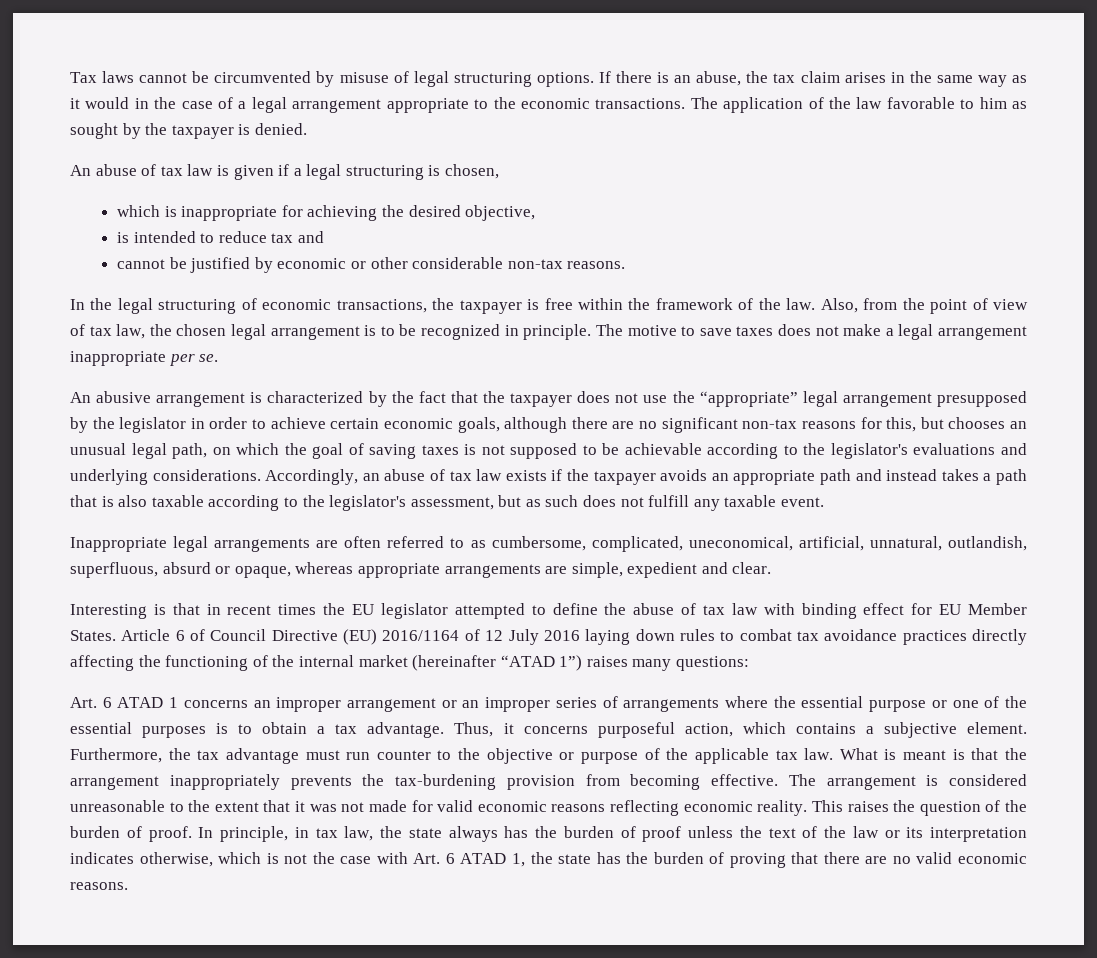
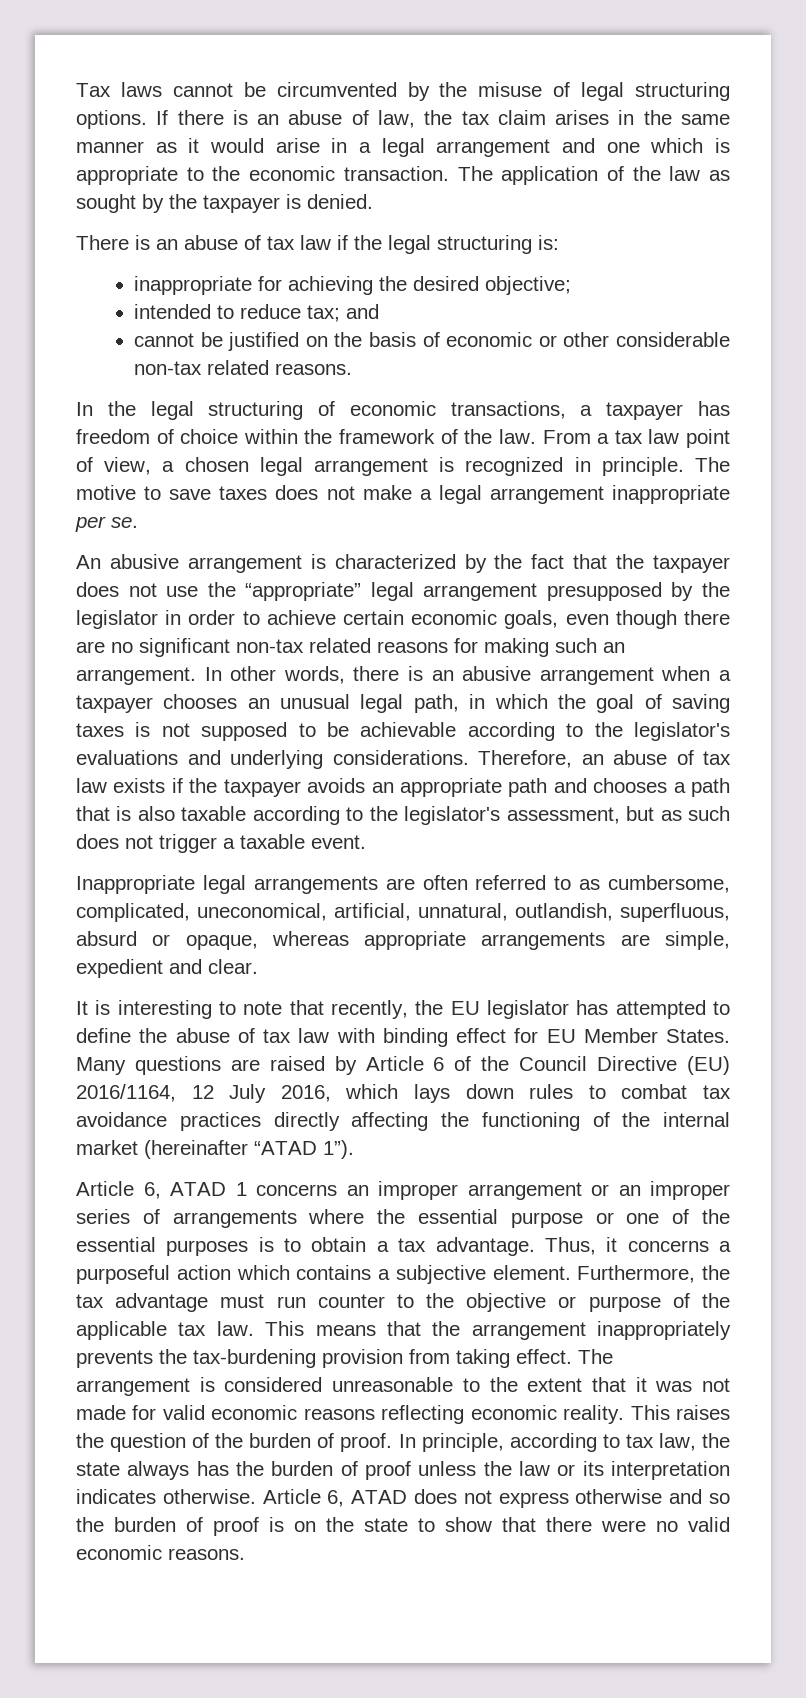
- Tax laws cannot be circumvented by misuse of legal structuring options.
+ Tax laws cannot be circumvented by the misuse of legal structuring options.
- If there is an abuse, the tax claim arises in the same way as it would in the case of a legal arrangement appropriate to the economic transactions.
+ If there is an abuse of law, the tax claim arises in the same manner as it would arise in a legal arrangement and one which is appropriate to the economic transaction.
- The application of the law favorable to him as sought by the taxpayer is denied.
+ The application of the law as sought by the taxpayer is denied.
- An abuse of tax law is given if a legal structuring is chosen,
- which is inappropriate for achieving the desired objective,
- is intended to reduce tax and
+ There is an abuse of tax law if the legal structuring is:
+ inappropriate for achieving the desired objective;
+ intended to reduce tax; and
- cannot be justified by economic or other considerable non-tax reasons.
+ cannot be justified on the basis of economic or other considerable non-tax related reasons.
- In the legal structuring of economic transactions, the taxpayer is free within the framework of the law.
+ In the legal structuring of economic transactions, a taxpayer has freedom of choice within the framework of the law.
- Also, from the point of view of tax law, the chosen legal arrangement is to be recognized in principle.
+ From a tax law point of view, a chosen legal arrangement is recognized in principle.
- An abusive arrangement is characterized by the fact that the taxpayer does not use the “appropriate” legal arrangement presupposed by the legislator in order to achieve certain economic goals, although there are no significant non-tax reasons for this, but chooses an unusual legal path, on which the goal of saving taxes is not supposed to be achievable according to the legislator's evaluations and underlying considerations.
+ An abusive arrangement is characterized by the fact that the taxpayer does not use the “appropriate” legal arrangement presupposed by the legislator in order to achieve certain economic goals, even though there are no significant non-tax related reasons for making such an arrangement. In other words, there is an abusive arrangement when a taxpayer chooses an unusual legal path, in which the goal of saving taxes is not supposed to be achievable according to the legislator's evaluations and underlying considerations.
- Accordingly, an abuse of tax law exists if the taxpayer avoids an appropriate path and instead takes a path that is also taxable according to the legislator's assessment, but as such does not fulfill any taxable event.
+ Therefore, an abuse of tax law exists if the taxpayer avoids an appropriate path and chooses a path that is also taxable according to the legislator's assessment, but as such does not trigger a taxable event.
- Interesting is that in recent times the EU legislator attempted to define the abuse of tax law with binding effect for EU Member States.
+ It is interesting to note that recently, the EU legislator has attempted to define the abuse of tax law with binding effect for EU Member States.
- Article 6 of Council Directive (EU) 2016/1164 of 12 July 2016 laying down rules to combat tax avoidance practices directly affecting the functioning of the internal market (hereinafter “ATAD 1”) raises many questions:
- Art. 6 ATAD 1 concerns an improper arrangement or an improper series of arrangements where the essential purpose or one of the essential purposes is to obtain a tax advantage.
+ Many questions are raised by Article 6 of the Council Directive (EU) 2016/1164, 12 July 2016, which lays down rules to combat tax avoidance practices directly affecting the functioning of the internal market (hereinafter “ATAD 1”).
+ Article 6, ATAD 1 concerns an improper arrangement or an improper series of arrangements where the essential purpose or one of the essential purposes is to obtain a tax advantage.
- Thus, it concerns purposeful action, which contains a subjective element.
+ Thus, it concerns a purposeful action which contains a subjective element.
- What is meant is that the arrangement inappropriately prevents the tax-burdening provision from becoming effective.
+ This means that the arrangement inappropriately prevents the tax-burdening provision from taking effect.
- In principle, in tax law, the state always has the burden of proof unless the text of the law or its interpretation indicates otherwise, which is not the case with Art. 6 ATAD 1, the state has the burden of proving that there are no valid economic reasons.
+ In principle, according to tax law, the state always has the burden of proof unless the law or its interpretation indicates otherwise. Article 6, ATAD does not express otherwise and so the burden of proof is on the state to show that there were no valid economic reasons.

